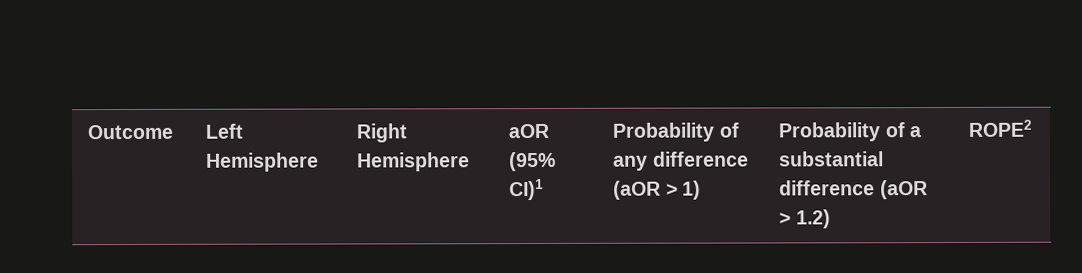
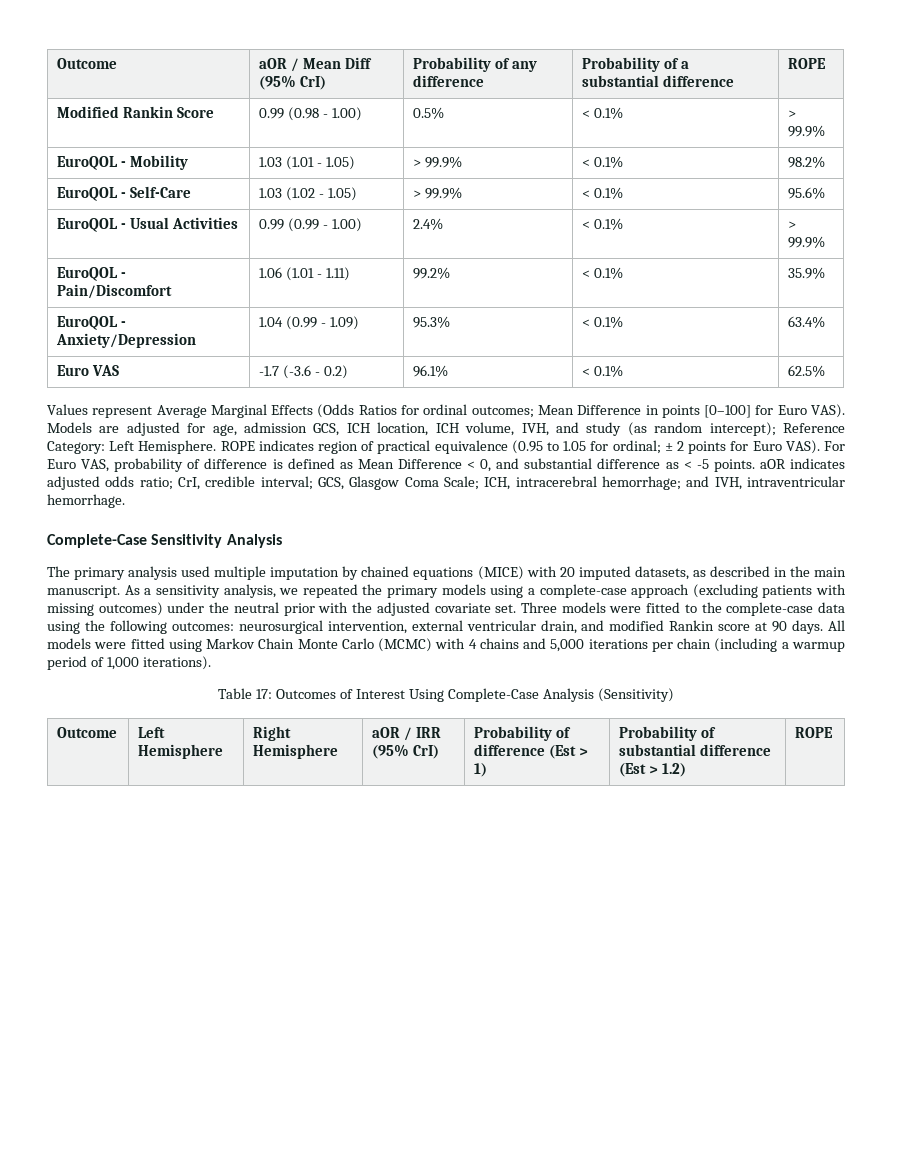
- Outcome | Left Hemisphere | Right Hemisphere | aOR (95% CI)1 | Probability of any difference (aOR > 1) | Probability of a substantial difference (aOR > 1.2) | ROPE2
+ Outcome | aOR / Mean Diff (95% CrI) | Probability of any difference | Probability of a substantial difference | ROPE
+ Modified Rankin Score | 0.99 (0.98 - 1.00) | 0.5% | < 0.1% | > 99.9%
+ EuroQOL - Mobility | 1.03 (1.01 - 1.05) | > 99.9% | < 0.1% | 98.2%
+ EuroQOL - Self-Care | 1.03 (1.02 - 1.05) | > 99.9% | < 0.1% | 95.6%
+ EuroQOL - Usual Activities | 0.99 (0.99 - 1.00) | 2.4% | < 0.1% | > 99.9%
+ EuroQOL - Pain/Discomfort | 1.06 (1.01 - 1.11) | 99.2% | < 0.1% | 35.9%
+ EuroQOL - Anxiety/Depression | 1.04 (0.99 - 1.09) | 95.3% | < 0.1% | 63.4%
+ Euro VAS | -1.7 (-3.6 - 0.2) | 96.1% | < 0.1% | 62.5%
+ Values represent Average Marginal Effects (Odds Ratios for ordinal outcomes; Mean Difference in points [0–100] for Euro VAS). Models are adjusted for age, admission GCS, ICH location, ICH volume, IVH, and study (as random intercept); Reference Category: Left Hemisphere. ROPE indicates region of practical equivalence (0.95 to 1.05 for ordinal; ± 2 points for Euro VAS). For Euro VAS, probability of difference is defined as Mean Difference < 0, and substantial difference as < -5 points. aOR indicates adjusted odds ratio; CrI, credible interval; GCS, Glasgow Coma Scale; ICH, intracerebral hemorrhage; and IVH, intraventricular hemorrhage.
+ Complete-Case Sensitivity Analysis
+ The primary analysis used multiple imputation by chained equations (MICE) with 20 imputed datasets, as described in the main manuscript. As a sensitivity analysis, we repeated the primary models using a complete-case approach (excluding patients with missing outcomes) under the neutral prior with the adjusted covariate set. Three models were fitted to the complete-case data using the following outcomes: neurosurgical intervention, external ventricular drain, and modified Rankin score at 90 days. All models were fitted using Markov Chain Monte Carlo (MCMC) with 4 chains and 5,000 iterations per chain (including a warmup period of 1,000 iterations).
+ Table 17: Outcomes of Interest Using Complete-Case Analysis (Sensitivity)
+ Outcome | Left Hemisphere | Right Hemisphere | aOR / IRR (95% CrI) | Probability of difference (Est > 1) | Probability of substantial difference (Est > 1.2) | ROPE

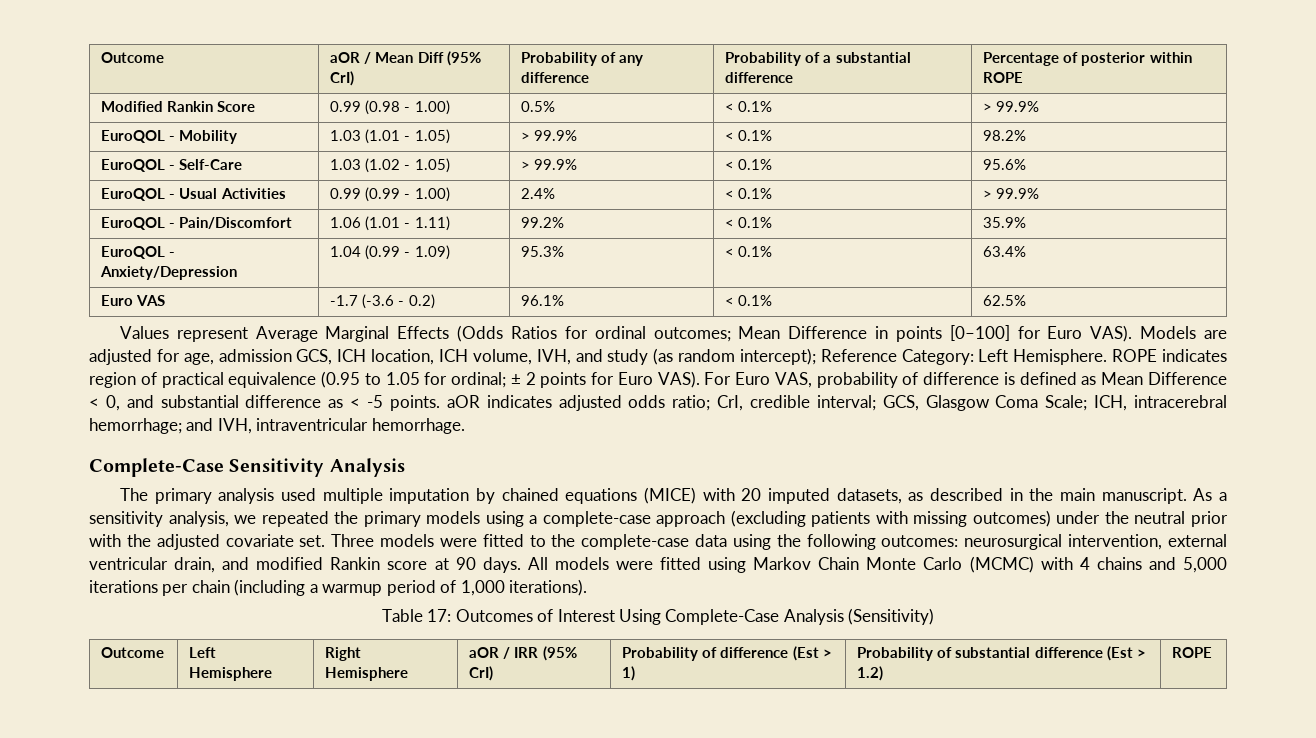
- Outcome | aOR / Mean Diff (95% CrI) | Probability of any difference | Probability of a substantial difference | ROPE
+ Outcome | aOR / Mean Diff (95% CrI) | Probability of any difference | Probability of a substantial difference | Percentage of posterior within ROPE

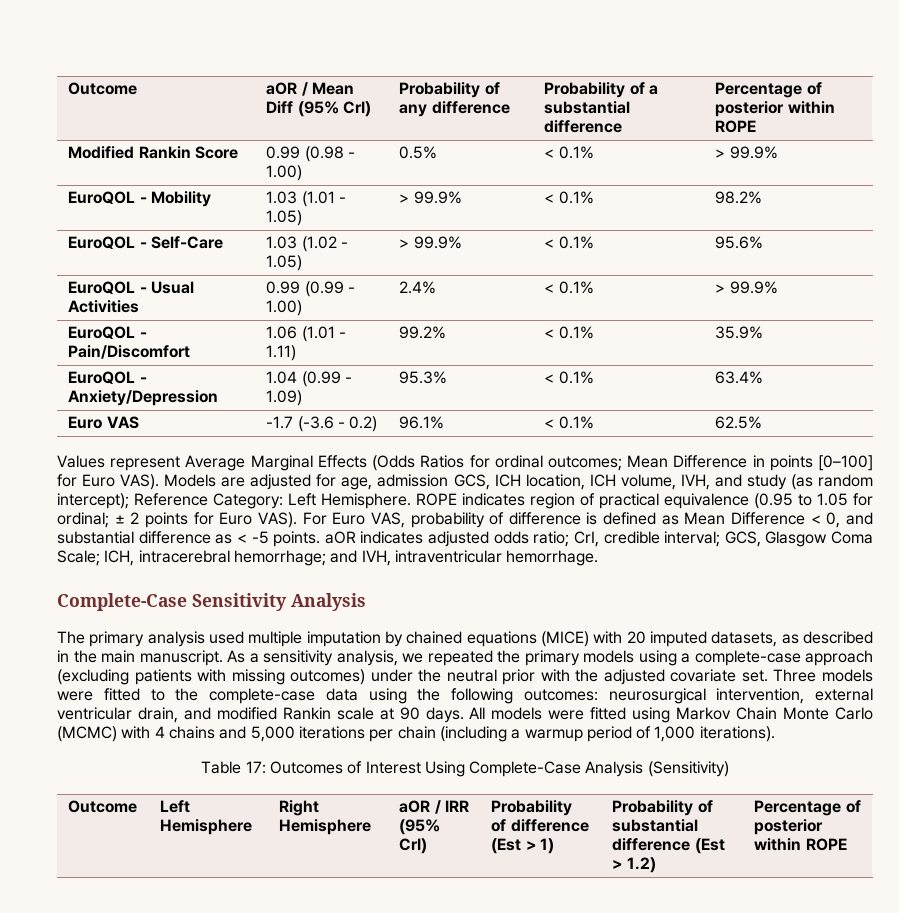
- Three models were fitted to the complete-case data using the following outcomes: neurosurgical intervention, external ventricular drain, and modified Rankin score at 90 days.
+ Three models were fitted to the complete-case data using the following outcomes: neurosurgical intervention, external ventricular drain, and modified Rankin scale at 90 days.
- Outcome | Left Hemisphere | Right Hemisphere | aOR / IRR (95% CrI) | Probability of difference (Est > 1) | Probability of substantial difference (Est > 1.2) | ROPE
+ Outcome | Left Hemisphere | Right Hemisphere | aOR / IRR (95% CrI) | Probability of difference (Est > 1) | Probability of substantial difference (Est > 1.2) | Percentage of posterior within ROPE

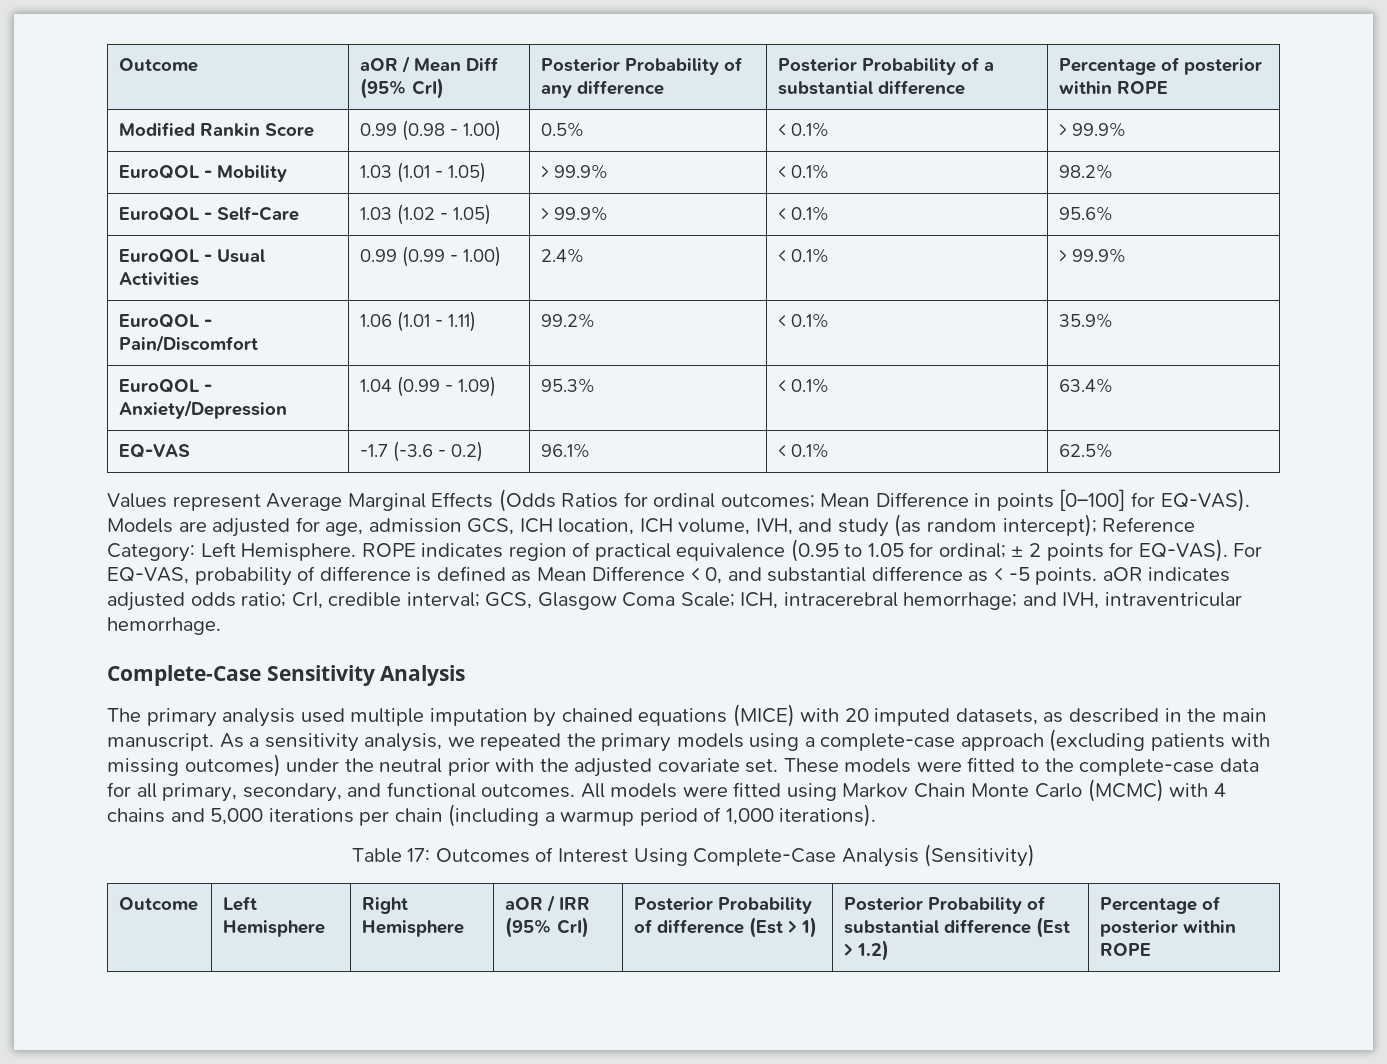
- Outcome | aOR / Mean Diff (95% CrI) | Probability of any difference | Probability of a substantial difference | Percentage of posterior within ROPE
+ Outcome | aOR / Mean Diff (95% CrI) | Posterior Probability of any difference | Posterior Probability of a substantial difference | Percentage of posterior within ROPE
- Euro VAS | -1.7 (-3.6 - 0.2) | 96.1% | < 0.1% | 62.5%
+ EQ-VAS | -1.7 (-3.6 - 0.2) | 96.1% | < 0.1% | 62.5%
- Values represent Average Marginal Effects (Odds Ratios for ordinal outcomes; Mean Difference in points [0–100] for Euro VAS).
+ Values represent Average Marginal Effects (Odds Ratios for ordinal outcomes; Mean Difference in points [0–100] for EQ-VAS).
- ROPE indicates region of practical equivalence (0.95 to 1.05 for ordinal; ± 2 points for Euro VAS). For Euro VAS, probability of difference is defined as Mean Difference < 0, and substantial difference as < -5 points. aOR indicates adjusted odds ratio; CrI, credible interval; GCS, Glasgow Coma Scale; ICH, intracerebral hemorrhage; and IVH, intraventricular hemorrhage.
+ ROPE indicates region of practical equivalence (0.95 to 1.05 for ordinal; ± 2 points for EQ-VAS). For EQ-VAS, probability of difference is defined as Mean Difference < 0, and substantial difference as < -5 points. aOR indicates adjusted odds ratio; CrI, credible interval; GCS, Glasgow Coma Scale; ICH, intracerebral hemorrhage; and IVH, intraventricular hemorrhage.
- Three models were fitted to the complete-case data using the following outcomes: neurosurgical intervention, external ventricular drain, and modified Rankin scale at 90 days.
+ These models were fitted to the complete-case data for all primary, secondary, and functional outcomes.
- Outcome | Left Hemisphere | Right Hemisphere | aOR / IRR (95% CrI) | Probability of difference (Est > 1) | Probability of substantial difference (Est > 1.2) | Percentage of posterior within ROPE
+ Outcome | Left Hemisphere | Right Hemisphere | aOR / IRR (95% CrI) | Posterior Probability of difference (Est > 1) | Posterior Probability of substantial difference (Est > 1.2) | Percentage of posterior within ROPE

